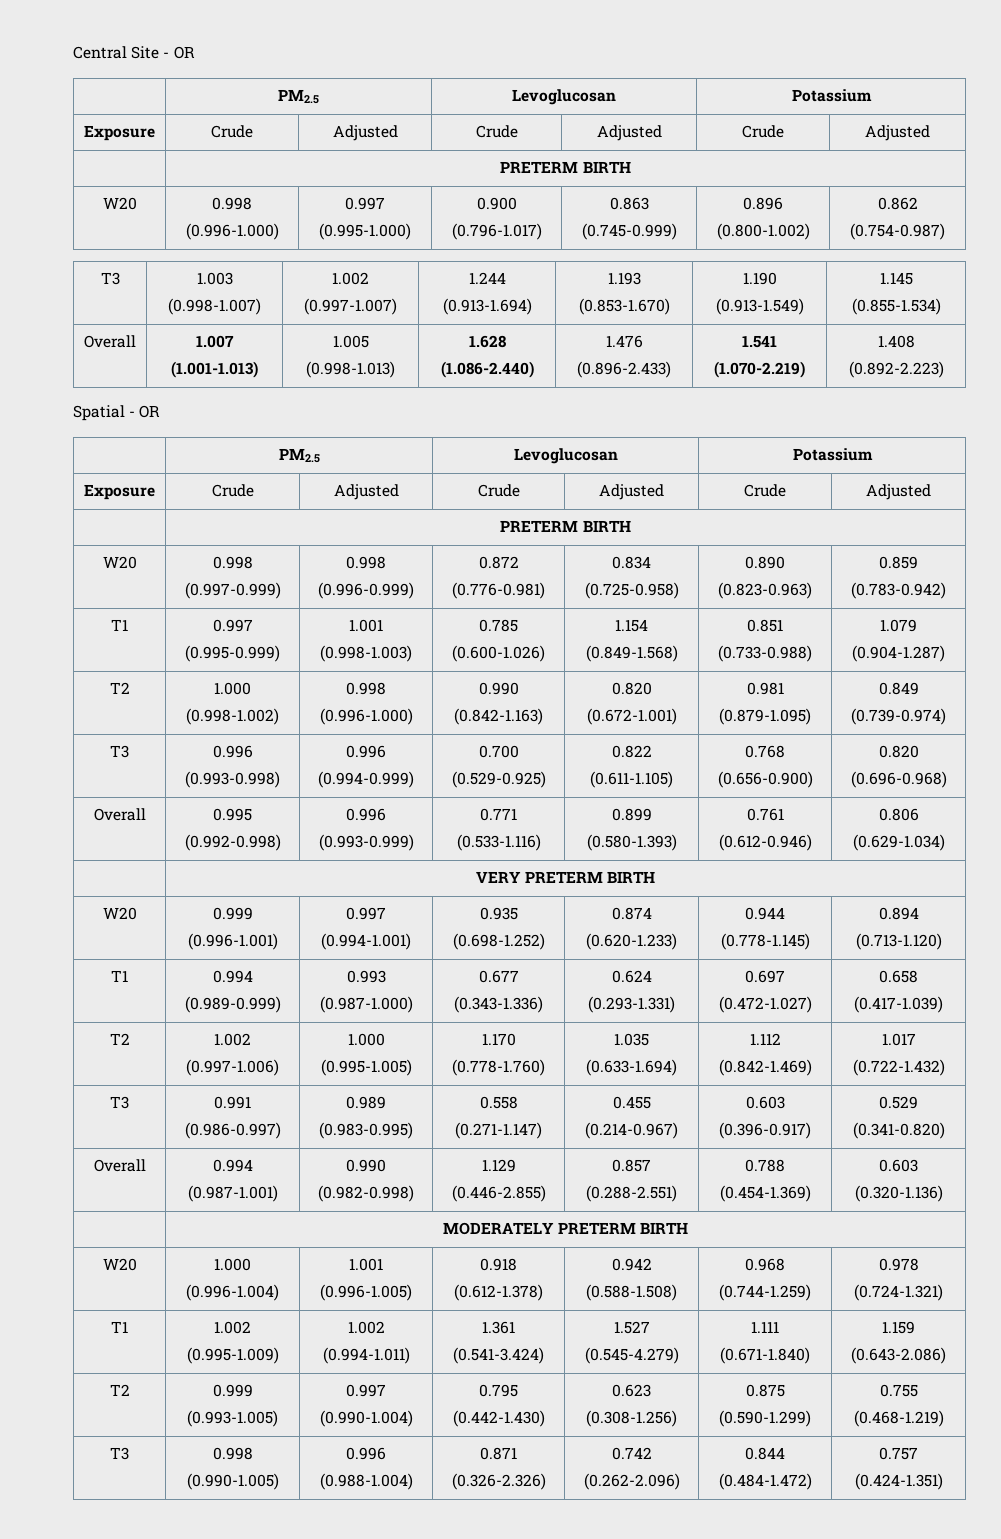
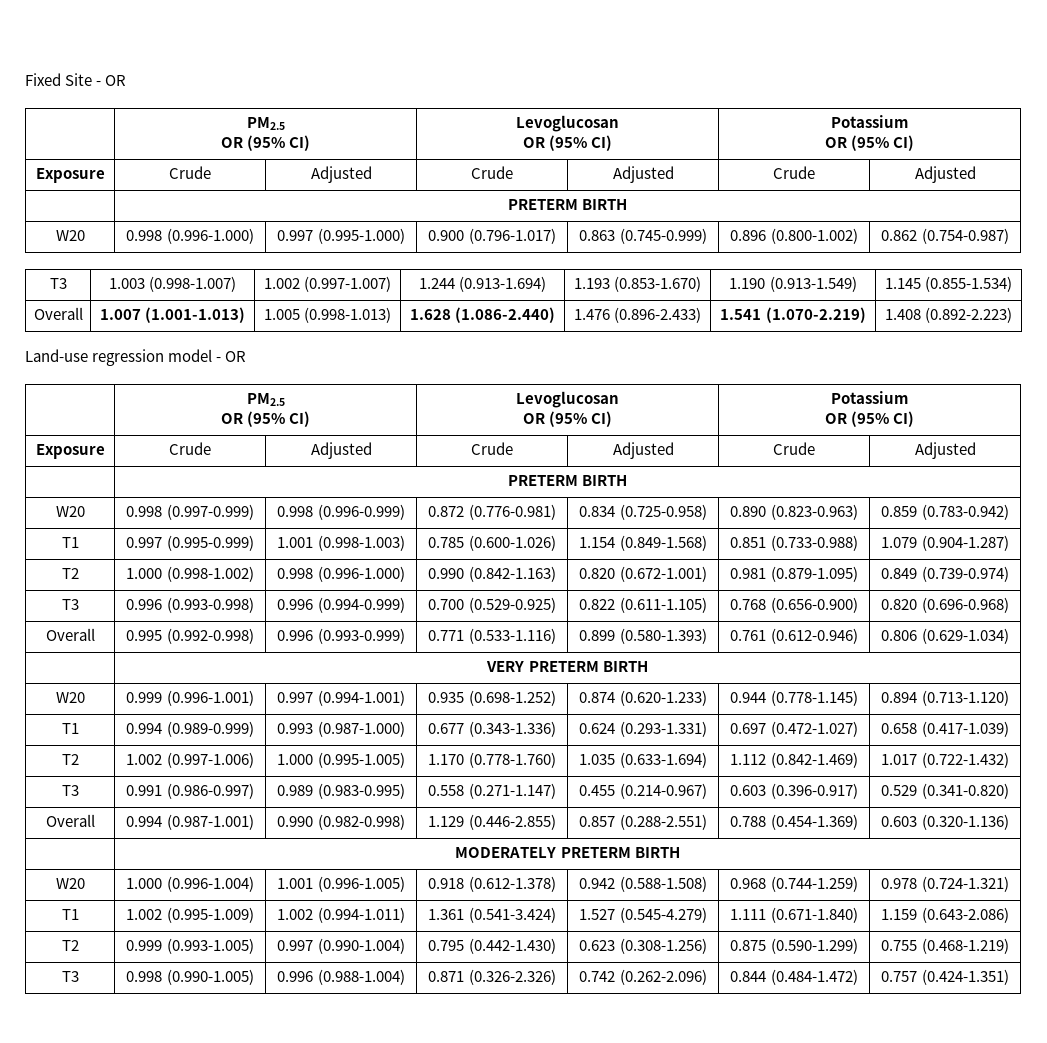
- Central Site - OR
- | PM2.5 | Levoglucosan | Potassium
+ Fixed Site - OR
+ | PM2.5
+ OR (95% CI) | Levoglucosan
+ OR (95% CI) | Potassium
+ OR (95% CI)
- Spatial - OR
- | PM2.5 | Levoglucosan | Potassium
+ Land-use regression model - OR
+ | PM2.5
+ OR (95% CI) | Levoglucosan
+ OR (95% CI) | Potassium
+ OR (95% CI)

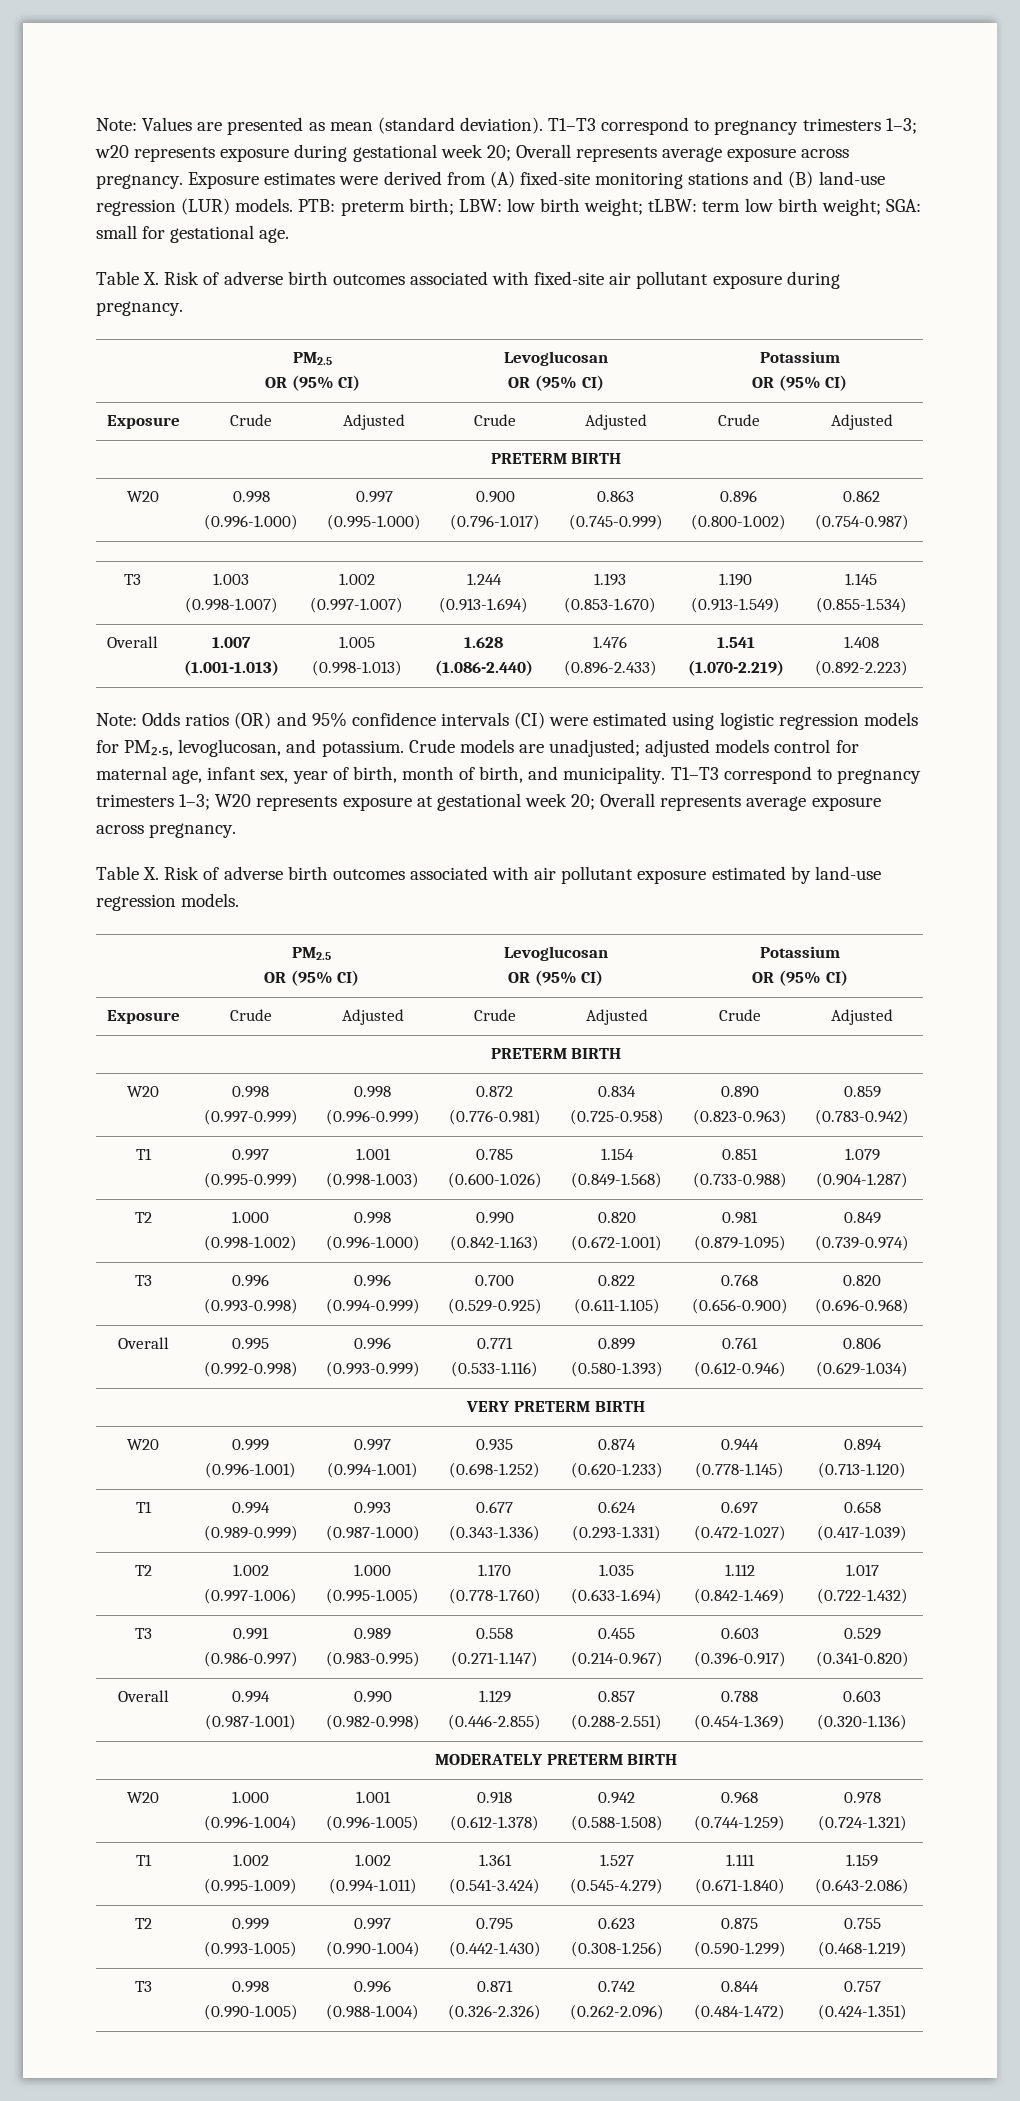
- Fixed Site - OR
+ Note: Values are presented as mean (standard deviation). T1–T3 correspond to pregnancy trimesters 1–3; w20 represents exposure during gestational week 20; Overall represents average exposure across pregnancy. Exposure estimates were derived from (A) fixed-site monitoring stations and (B) land-use regression (LUR) models. PTB: preterm birth; LBW: low birth weight; tLBW: term low birth weight; SGA: small for gestational age.
+ Table X. Risk of adverse birth outcomes associated with fixed-site air pollutant exposure during pregnancy.
- Land-use regression model - OR
+ Note: Odds ratios (OR) and 95% confidence intervals (CI) were estimated using logistic regression models for PM₂.₅, levoglucosan, and potassium. Crude models are unadjusted; adjusted models control for maternal age, infant sex, year of birth, month of birth, and municipality. T1–T3 correspond to pregnancy trimesters 1–3; W20 represents exposure at gestational week 20; Overall represents average exposure across pregnancy.
+ Table X. Risk of adverse birth outcomes associated with air pollutant exposure estimated by land-use regression models.

